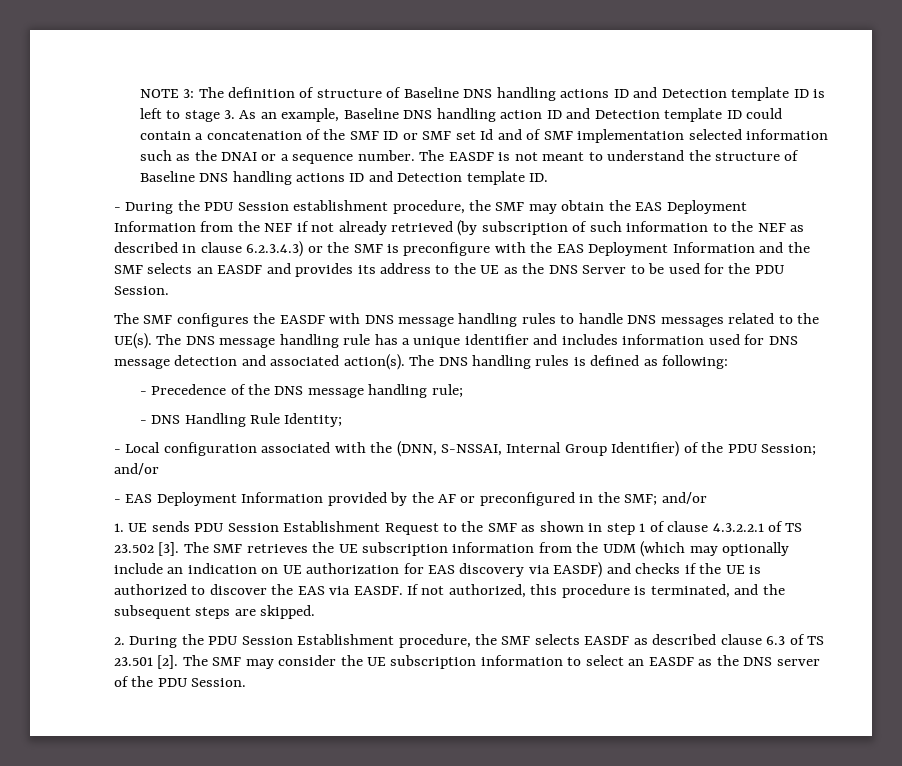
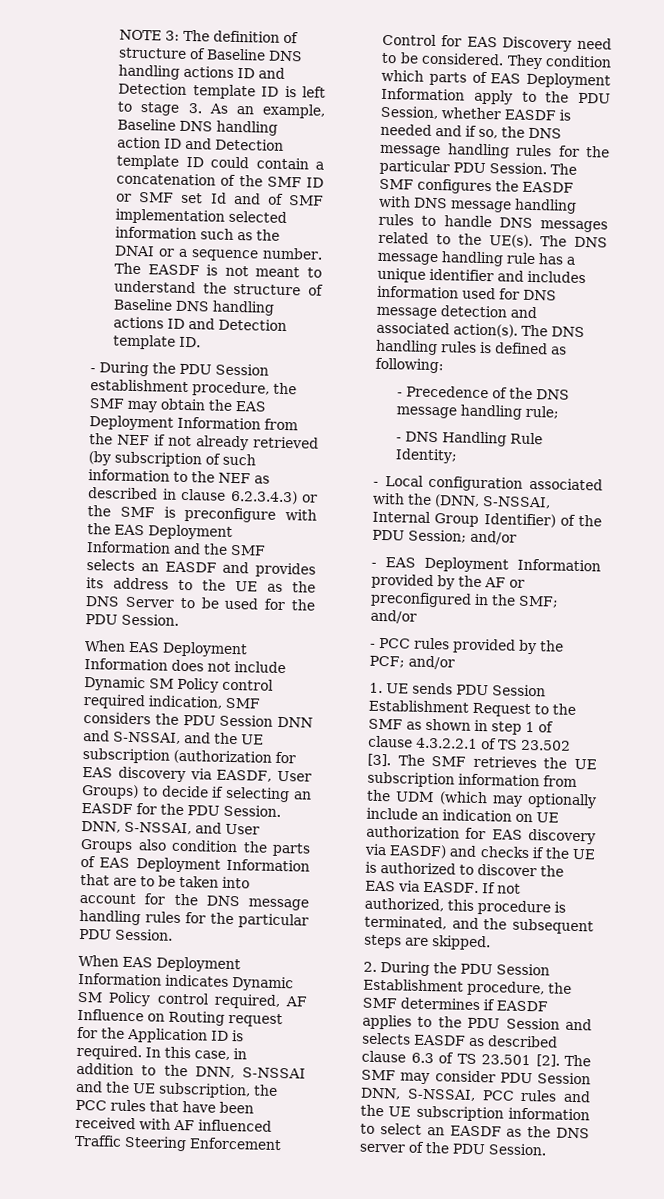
+ When EAS Deployment Information does not include Dynamic SM Policy control required indication, SMF considers the PDU Session DNN and S-NSSAI, and the UE subscription (authorization for EAS discovery via EASDF, User Groups) to decide if selecting an EASDF for the PDU Session. DNN, S-NSSAI, and User Groups also condition the parts of EAS Deployment Information that are to be taken into account for the DNS message handling rules for the particular PDU Session.
+ When EAS Deployment Information indicates Dynamic SM Policy control required, AF Influence on Routing request for the Application ID is required. In this case, in addition to the DNN, S-NSSAI and the UE subscription, the PCC rules that have been received with AF influenced Traffic Steering Enforcement Control for EAS Discovery need to be considered. They condition which parts of EAS Deployment Information apply to the PDU Session, whether EASDF is needed and if so, the DNS message handling rules for the particular PDU Session.
+ - PCC rules provided by the PCF; and/or
- 2. During the PDU Session Establishment procedure, the SMF selects EASDF as described clause 6.3 of TS 23.501 [2].
+ 2. During the PDU Session Establishment procedure, the SMF determines if EASDF applies to the PDU Session and selects EASDF as described clause 6.3 of TS 23.501 [2].
- The SMF may consider the UE subscription information to select an EASDF as the DNS server of the PDU Session.
+ The SMF may consider PDU Session DNN, S-NSSAI, PCC rules and the UE subscription information to select an EASDF as the DNS server of the PDU Session.

